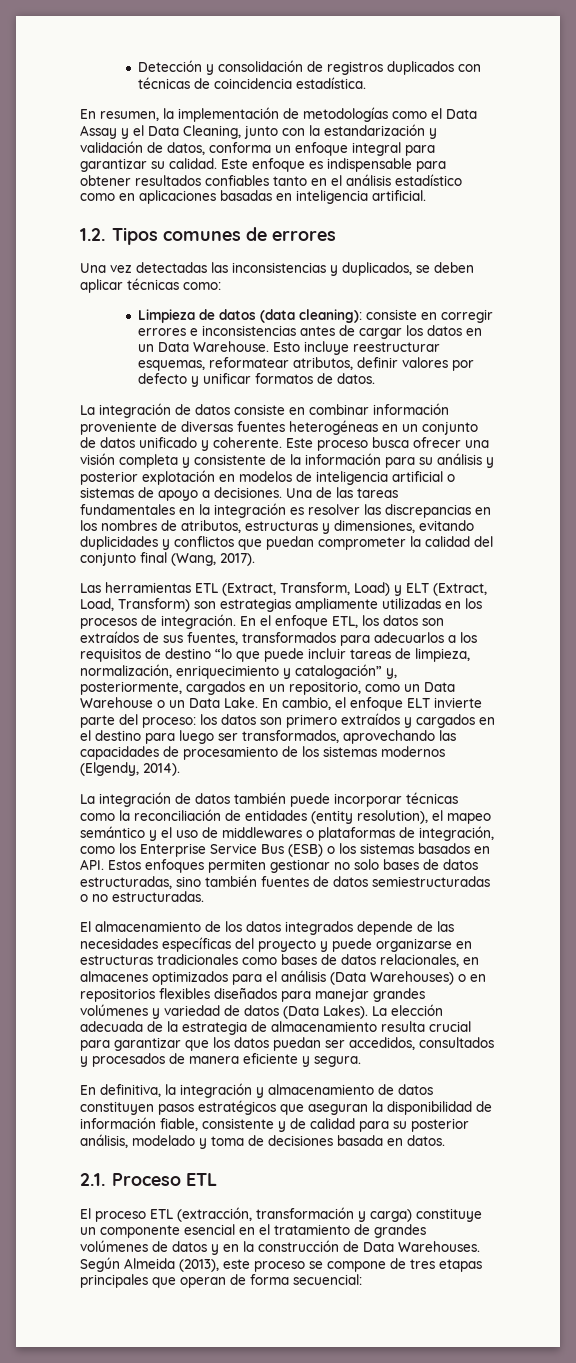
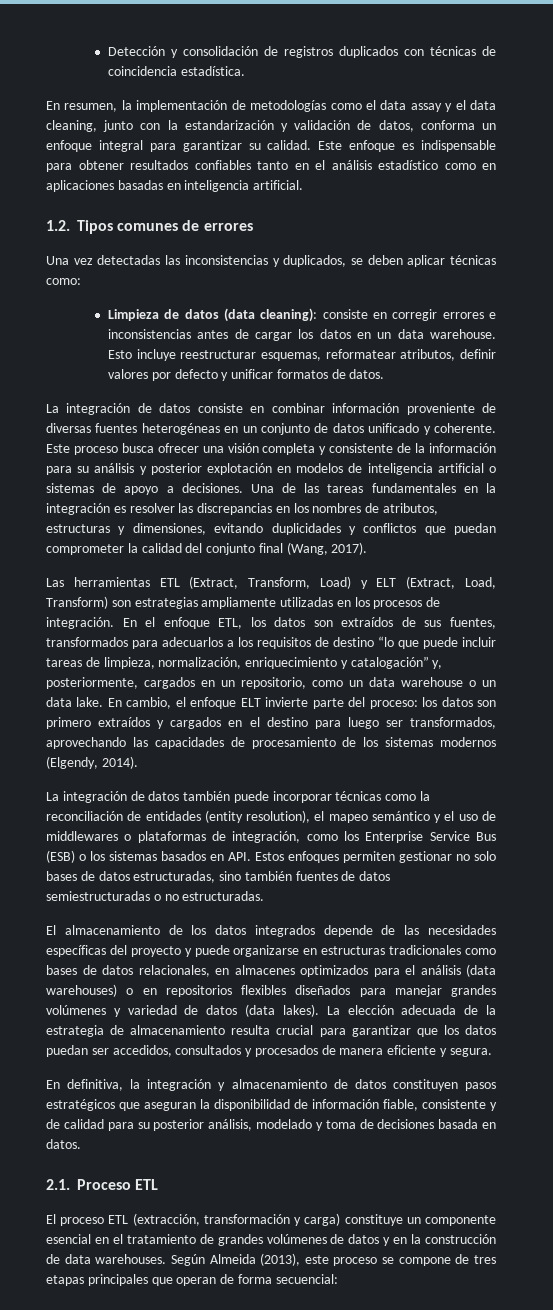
- En resumen, la implementación de metodologías como el Data Assay y el Data Cleaning, junto con la estandarización y validación de datos, conforma un enfoque integral para garantizar su calidad.
+ En resumen, la implementación de metodologías como el data assay y el data cleaning, junto con la estandarización y validación de datos, conforma un enfoque integral para garantizar su calidad.
- Limpieza de datos (data cleaning): consiste en corregir errores e inconsistencias antes de cargar los datos en un Data Warehouse.
+ Limpieza de datos (data cleaning): consiste en corregir errores e inconsistencias antes de cargar los datos en un data warehouse.
- En el enfoque ETL, los datos son extraídos de sus fuentes, transformados para adecuarlos a los requisitos de destino “lo que puede incluir tareas de limpieza, normalización, enriquecimiento y catalogación” y, posteriormente, cargados en un repositorio, como un Data Warehouse o un Data Lake.
+ En el enfoque ETL, los datos son extraídos de sus fuentes, transformados para adecuarlos a los requisitos de destino “lo que puede incluir tareas de limpieza, normalización, enriquecimiento y catalogación” y, posteriormente, cargados en un repositorio, como un data warehouse o un data lake.
- El almacenamiento de los datos integrados depende de las necesidades específicas del proyecto y puede organizarse en estructuras tradicionales como bases de datos relacionales, en almacenes optimizados para el análisis (Data Warehouses) o en repositorios flexibles diseñados para manejar grandes volúmenes y variedad de datos (Data Lakes).
+ El almacenamiento de los datos integrados depende de las necesidades específicas del proyecto y puede organizarse en estructuras tradicionales como bases de datos relacionales, en almacenes optimizados para el análisis (data warehouses) o en repositorios flexibles diseñados para manejar grandes volúmenes y variedad de datos (data lakes).
- El proceso ETL (extracción, transformación y carga) constituye un componente esencial en el tratamiento de grandes volúmenes de datos y en la construcción de Data Warehouses.
+ El proceso ETL (extracción, transformación y carga) constituye un componente esencial en el tratamiento de grandes volúmenes de datos y en la construcción de data warehouses.

